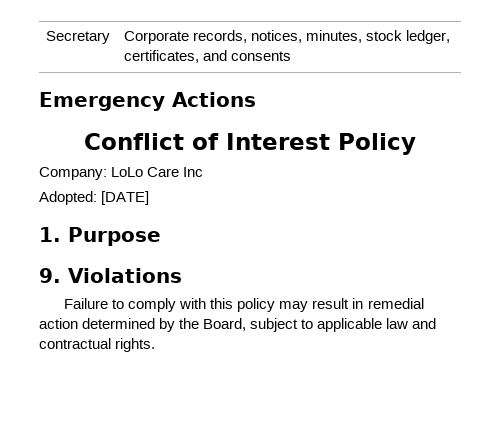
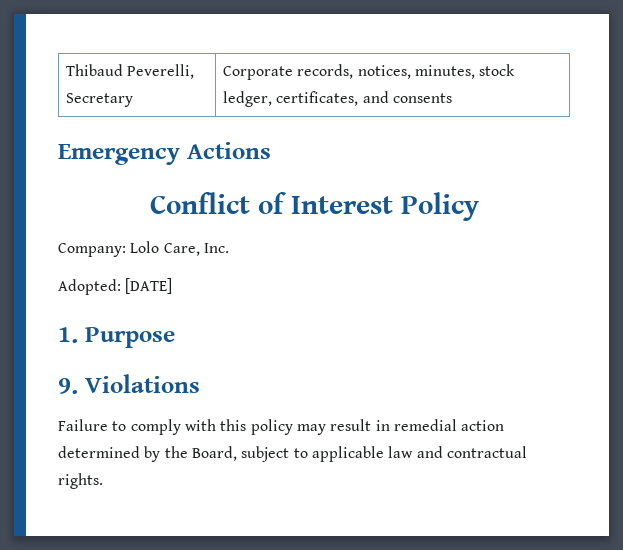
- Secretary | Corporate records, notices, minutes, stock ledger, certificates, and consents
+ Thibaud Peverelli, Secretary | Corporate records, notices, minutes, stock ledger, certificates, and consents
- Company: LoLo Care Inc
+ Company: Lolo Care, Inc.

